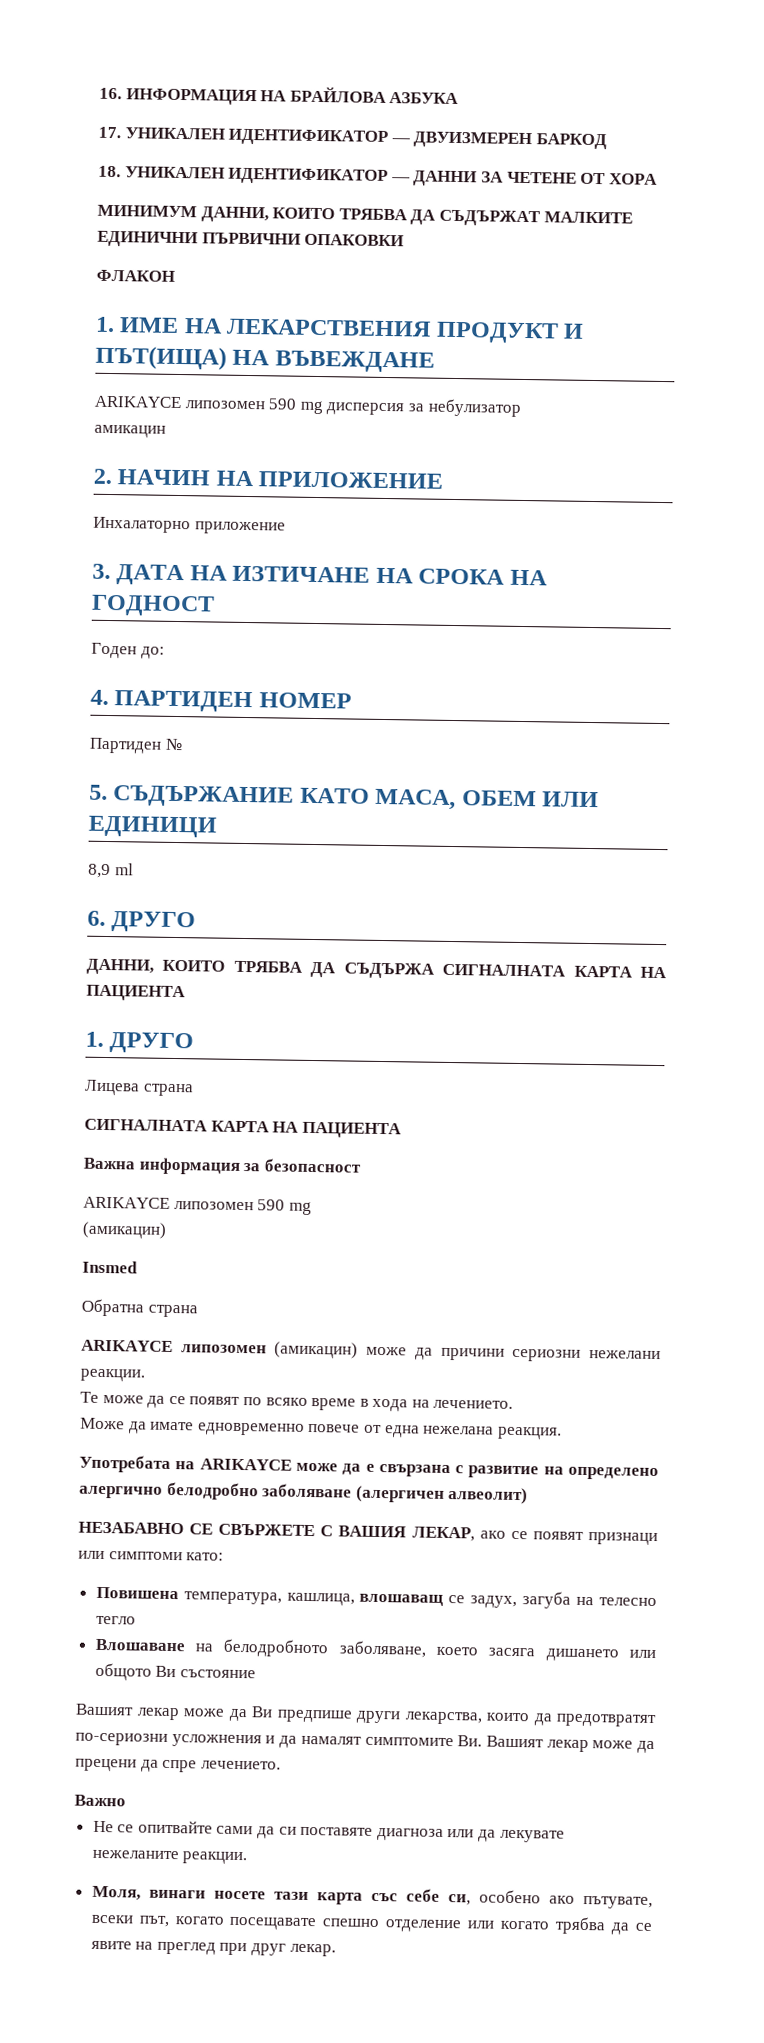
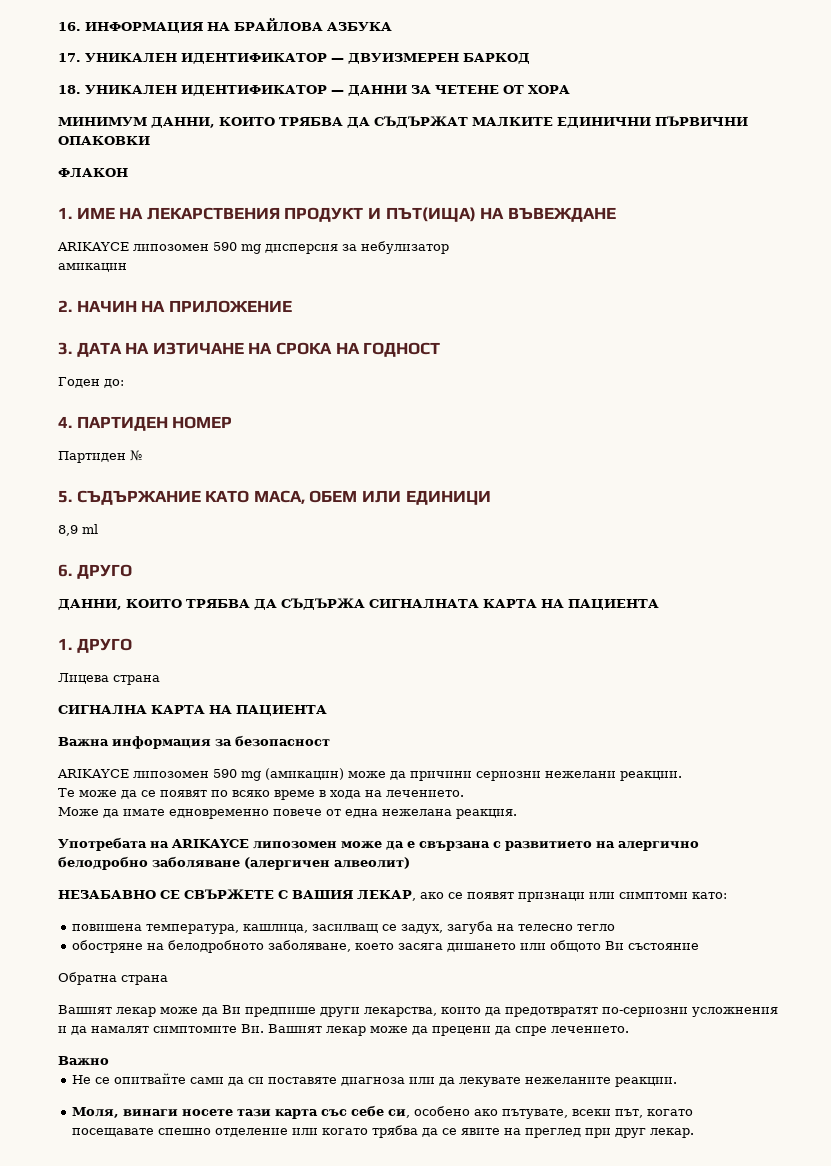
- Инхалаторно приложение
  Лицева страна
- СИГНАЛНАТА КАРТА НА ПАЦИЕНТА
+ СИГНАЛНА КАРТА НА ПАЦИЕНТА
  Важна информация за безопасност
- ARIKAYCE липозомен 590 mg
- (амикацин)
- Insmed
- Обратна страна
- ARIKAYCE липозомен (амикацин) може да причини сериозни нежелани реакции.
+ ARIKAYCE липозомен 590 mg (амикацин) може да причини сериозни нежелани реакции.
- Употребата на ARIKAYCE може да е свързана с развитие на определено алергично белодробно заболяване (алергичен алвеолит)
+ Употребата на ARIKAYCE липозомен може да е свързана с развитието на алергично белодробно заболяване (алергичен алвеолит)
- Повишена температура, кашлица, влошаващ се задух, загуба на телесно тегло
+ повишена температура, кашлица, засилващ се задух, загуба на телесно тегло
- Влошаване на белодробното заболяване, което засяга дишането или общото Ви състояние
+ обостряне на белодробното заболяване, което засяга дишането или общото Ви състояние
+ Обратна страна

